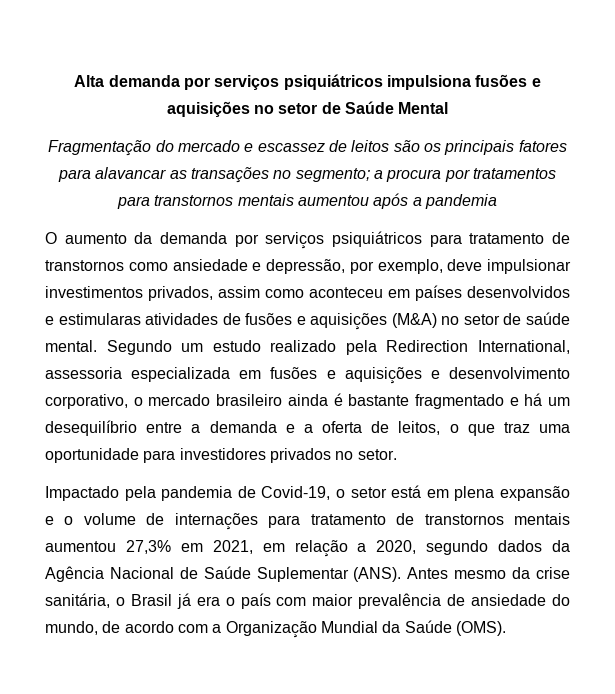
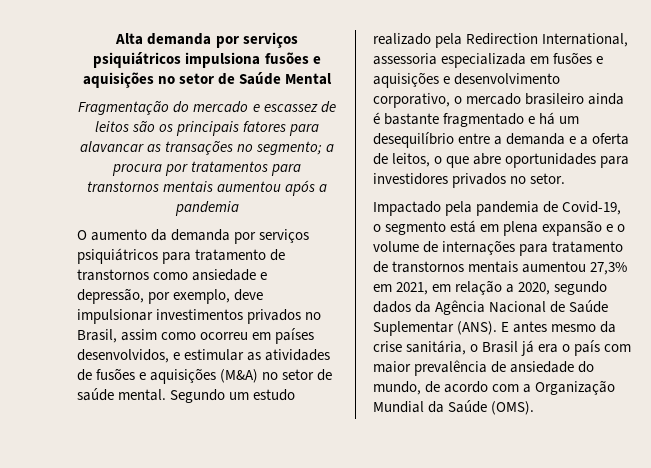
- O aumento da demanda por serviços psiquiátricos para tratamento de transtornos como ansiedade e depressão, por exemplo, deve impulsionar investimentos privados, assim como aconteceu em países desenvolvidos e estimularas atividades de fusões e aquisições (M&A) no setor de saúde mental.
+ O aumento da demanda por serviços psiquiátricos para tratamento de transtornos como ansiedade e depressão, por exemplo, deve impulsionar investimentos privados no Brasil, assim como ocorreu em países desenvolvidos, e estimular as atividades de fusões e aquisições (M&A) no setor de saúde mental.
- Segundo um estudo realizado pela Redirection International, assessoria especializada em fusões e aquisições e desenvolvimento corporativo, o mercado brasileiro ainda é bastante fragmentado e há um desequilíbrio entre a demanda e a oferta de leitos, o que traz uma oportunidade para investidores privados no setor.
+ Segundo um estudo realizado pela Redirection International, assessoria especializada em fusões e aquisições e desenvolvimento corporativo, o mercado brasileiro ainda é bastante fragmentado e há um desequilíbrio entre a demanda e a oferta de leitos, o que abre oportunidades para investidores privados no setor.
- Impactado pela pandemia de Covid-19, o setor está em plena expansão e o volume de internações para tratamento de transtornos mentais aumentou 27,3% em 2021, em relação a 2020, segundo dados da Agência Nacional de Saúde Suplementar (ANS).
+ Impactado pela pandemia de Covid-19, o segmento está em plena expansão e o volume de internações para tratamento de transtornos mentais aumentou 27,3% em 2021, em relação a 2020, segundo dados da Agência Nacional de Saúde Suplementar (ANS).
- Antes mesmo da crise sanitária, o Brasil já era o país com maior prevalência de ansiedade do mundo, de acordo com a Organização Mundial da Saúde (OMS).
+ E antes mesmo da crise sanitária, o Brasil já era o país com maior prevalência de ansiedade do mundo, de acordo com a Organização Mundial da Saúde (OMS).

